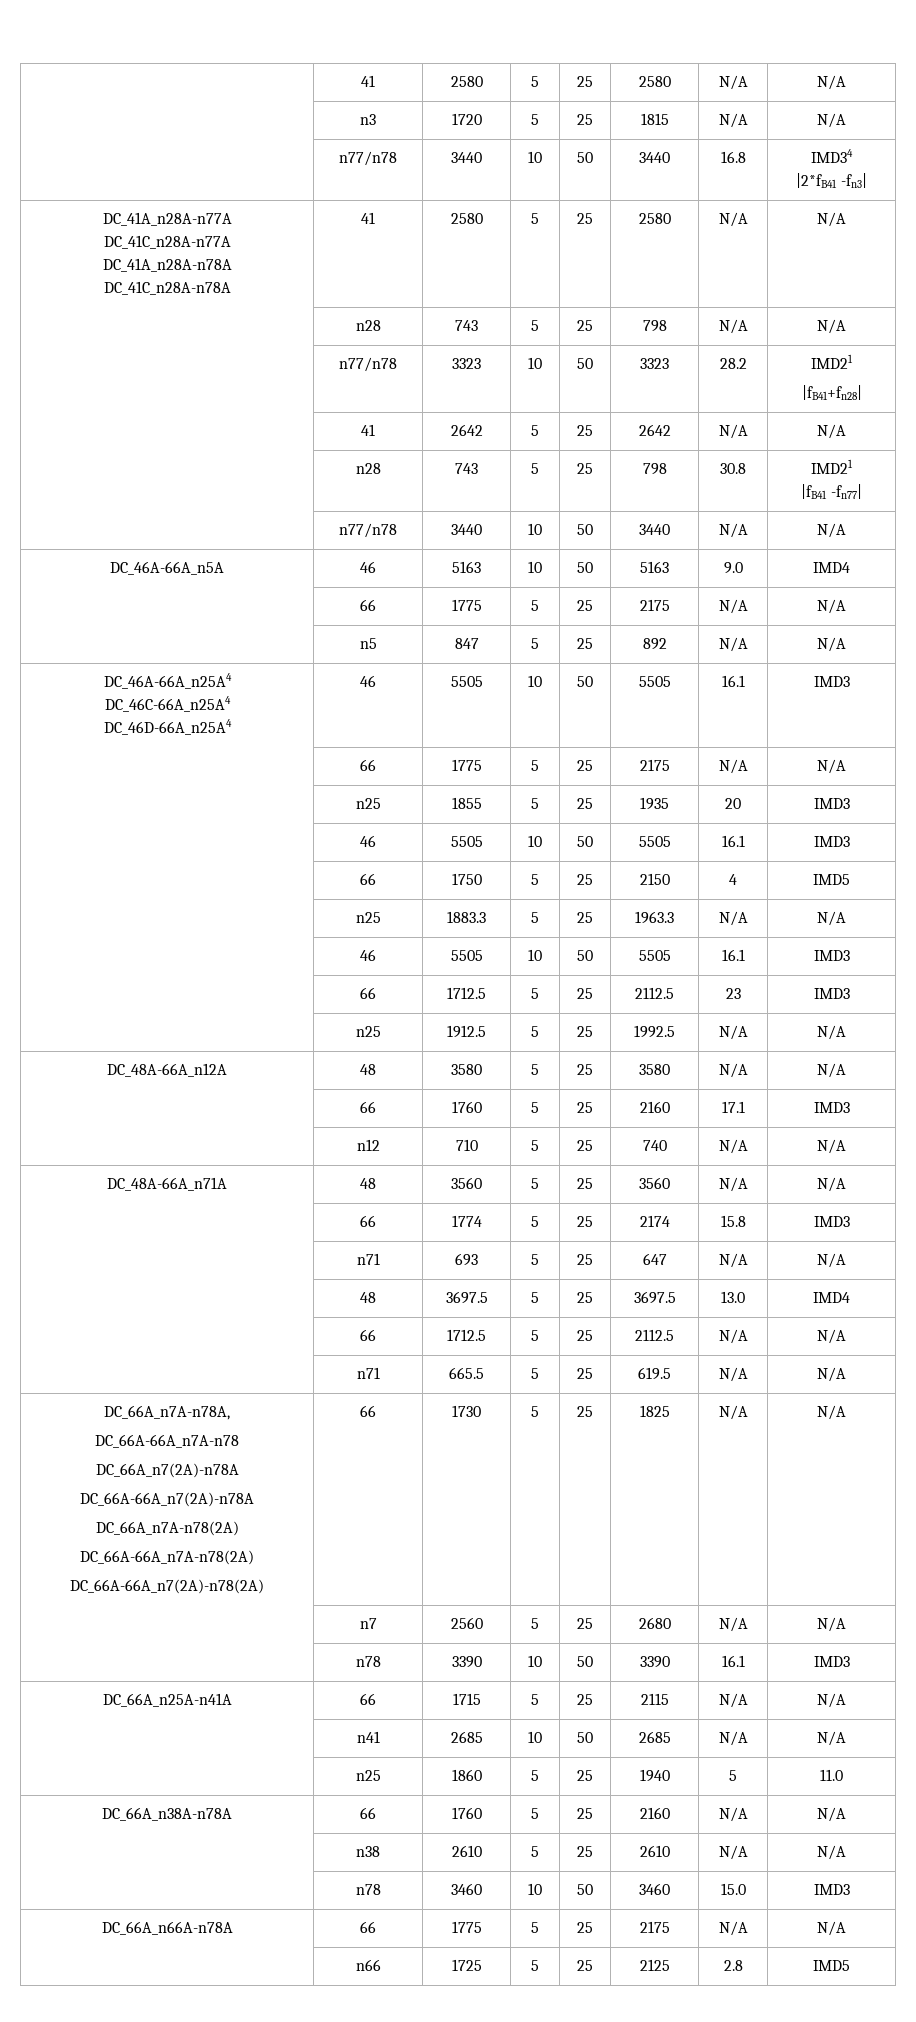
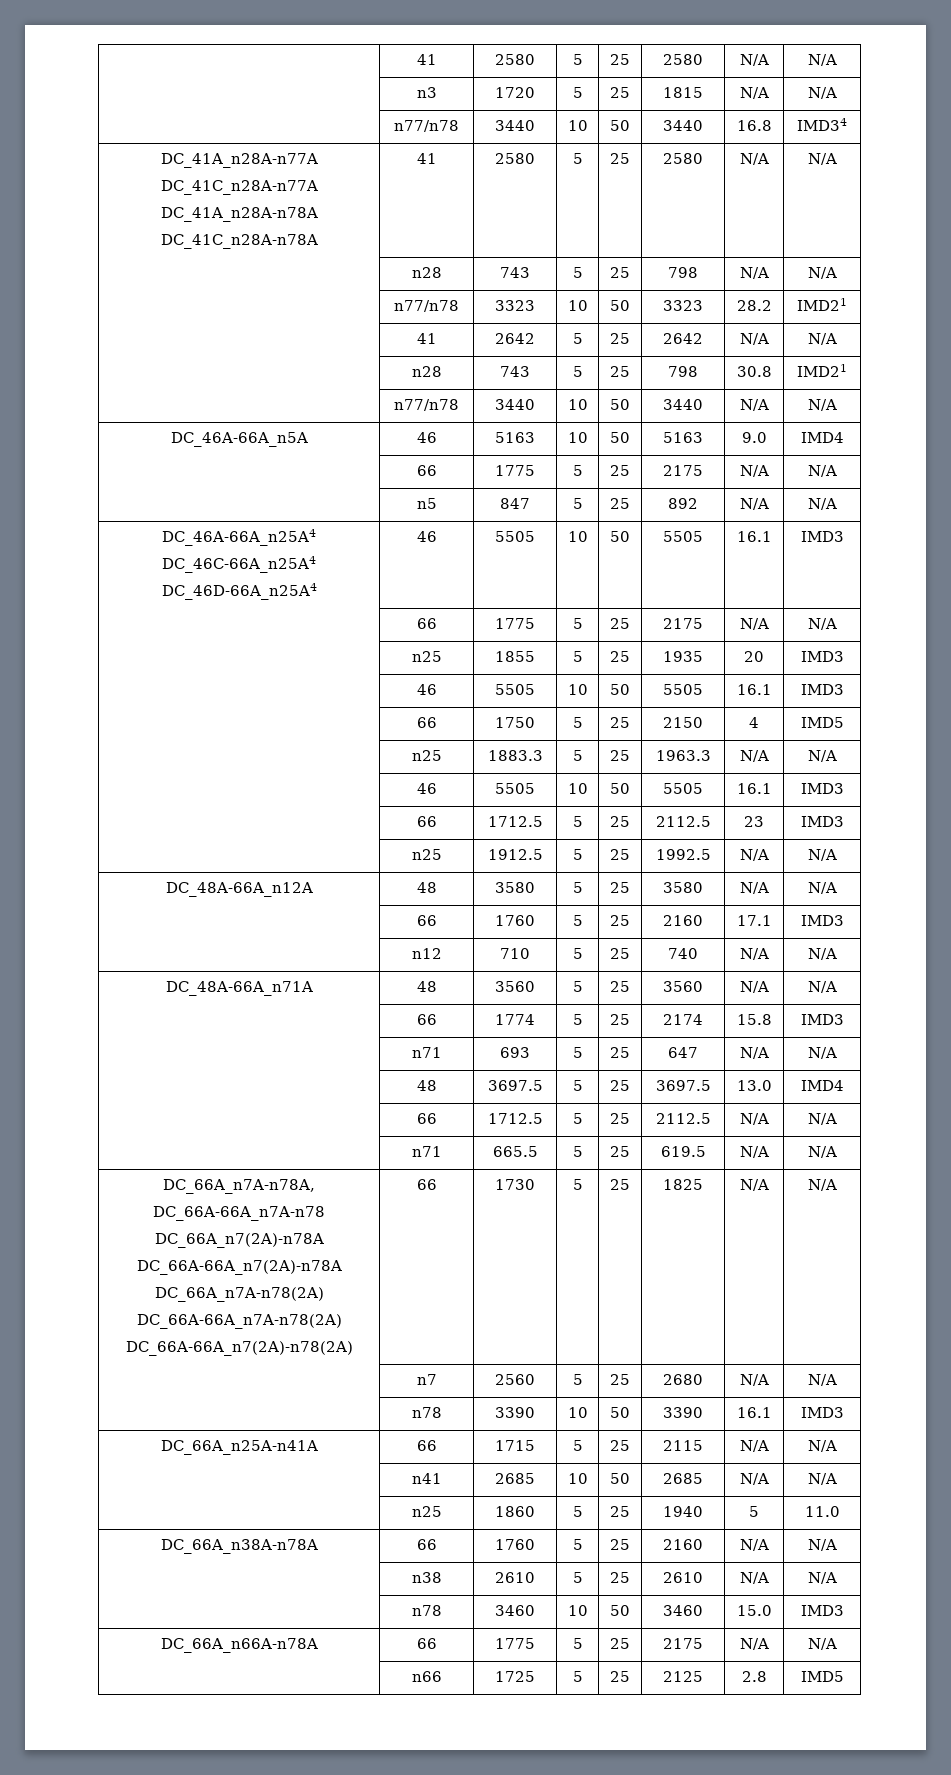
  | n77/n78 | 3440 | 10 | 50 | 3440 | 16.8 | IMD34
- |2*fB41 -fn3|
  | n77/n78 | 3323 | 10 | 50 | 3323 | 28.2 | IMD21
- |fB41+fn28|
  | n28 | 743 | 5 | 25 | 798 | 30.8 | IMD21
- |fB41 -fn77|

